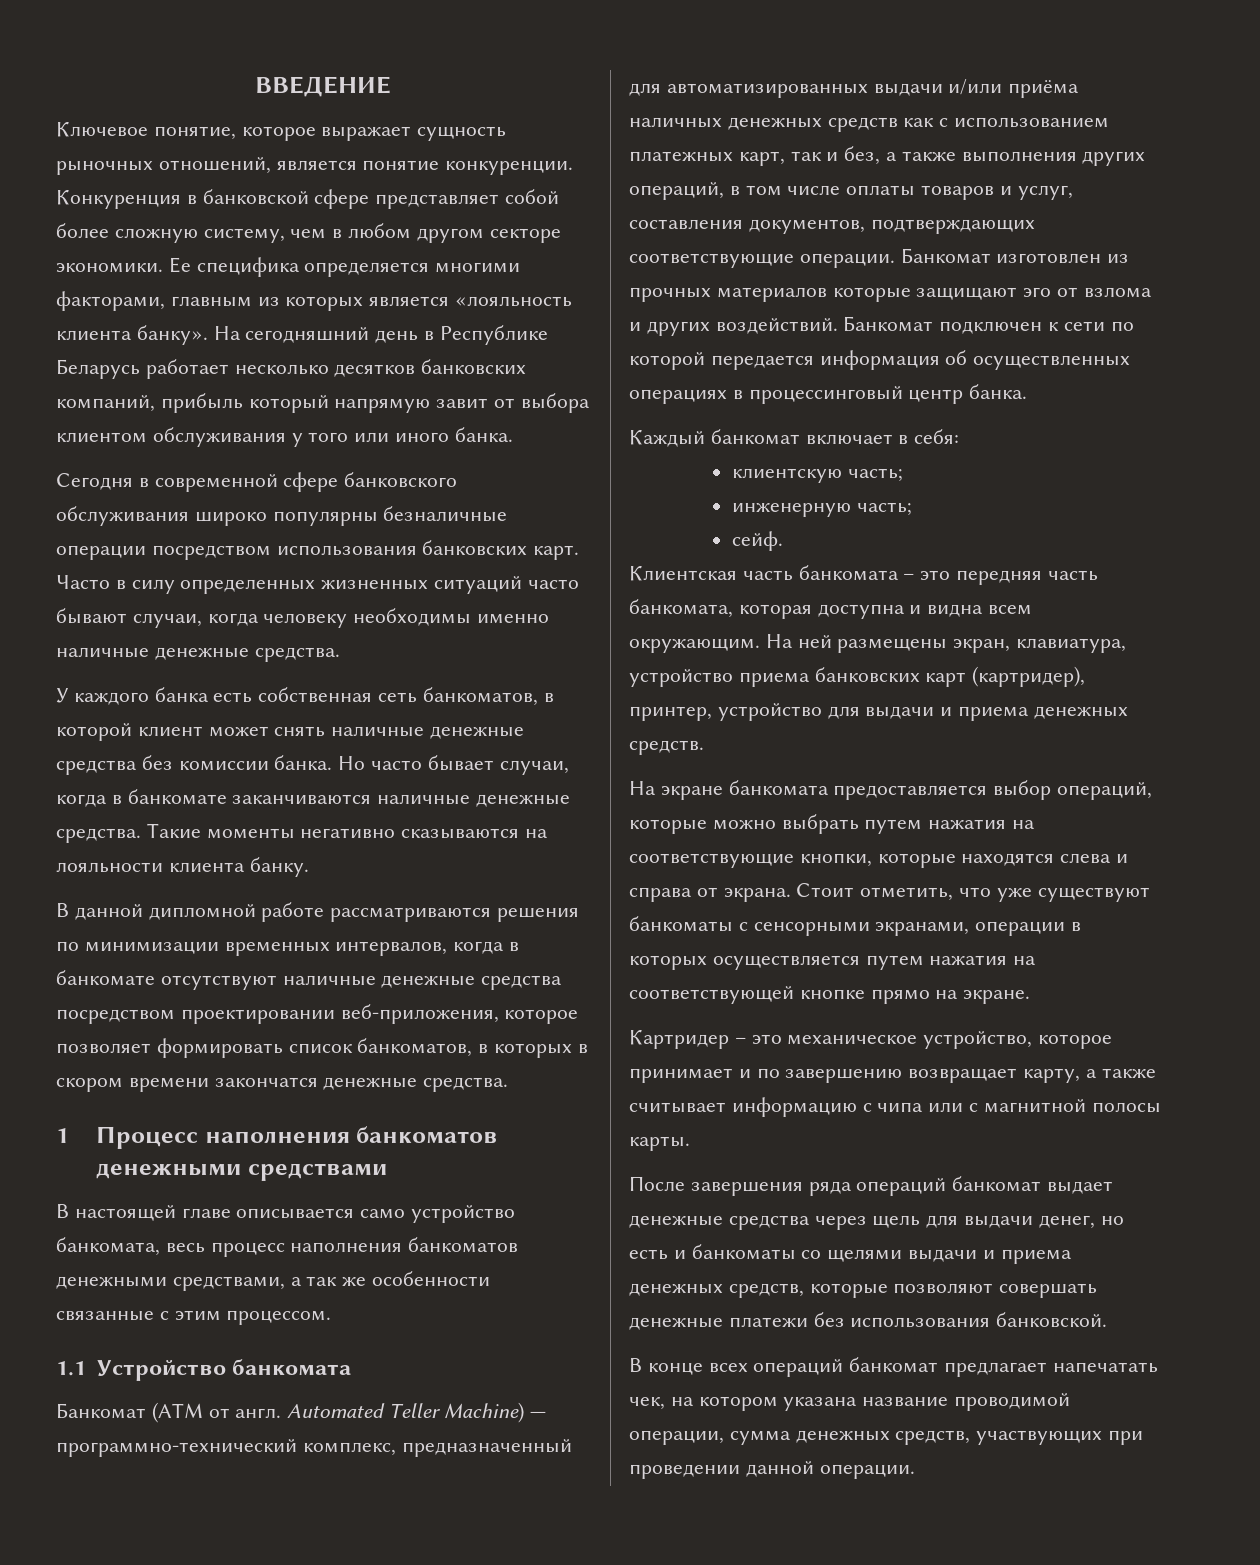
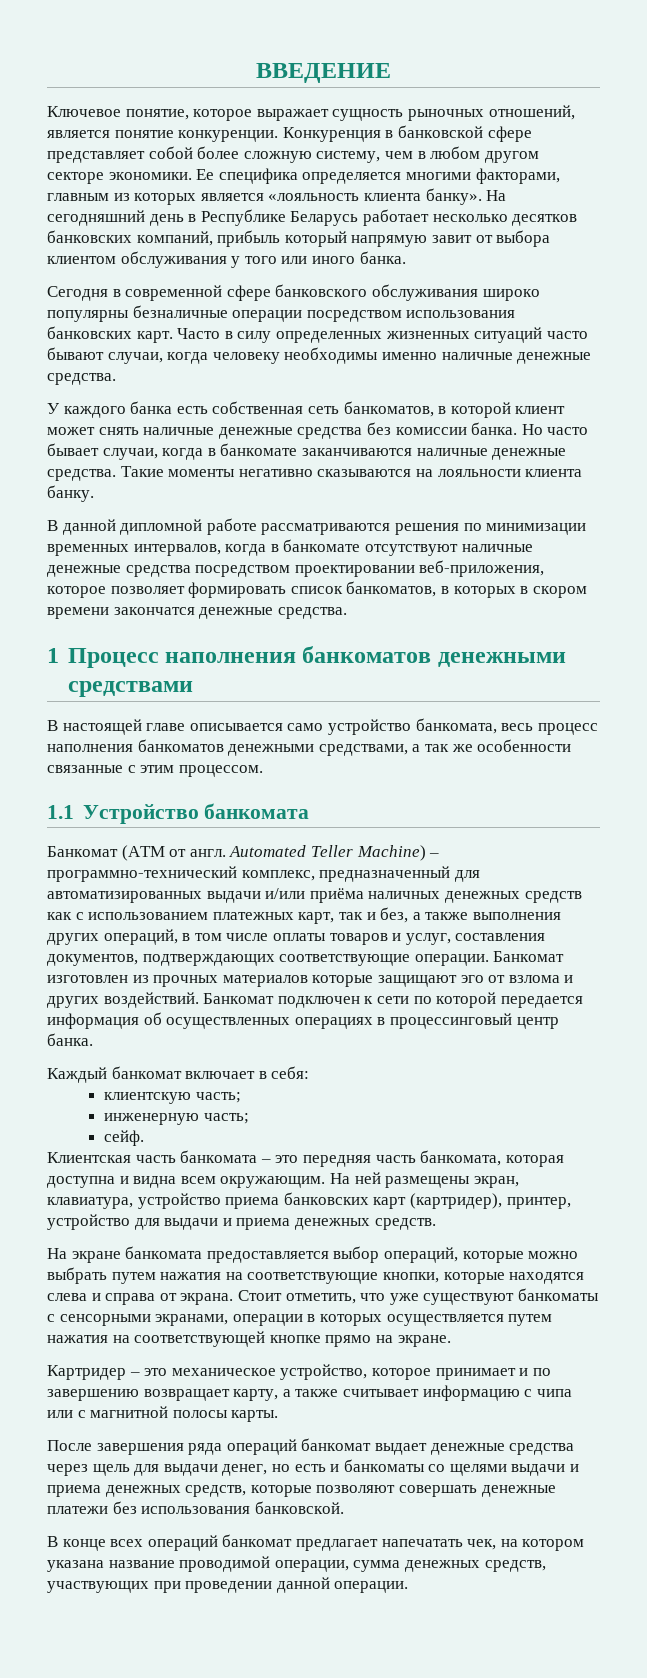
- Automated Teller Machine) — программно-технический комплекс, предназначенный для автоматизированных выдачи и/или приёма наличных денежных средств как с использованием платежных карт, так и без, а также выполнения других операций, в том числе оплаты товаров и услуг, составления документов, подтверждающих соответствующие операции.
+ Automated Teller Machine) – программно-технический комплекс, предназначенный для автоматизированных выдачи и/или приёма наличных денежных средств как с использованием платежных карт, так и без, а также выполнения других операций, в том числе оплаты товаров и услуг, составления документов, подтверждающих соответствующие операции.

